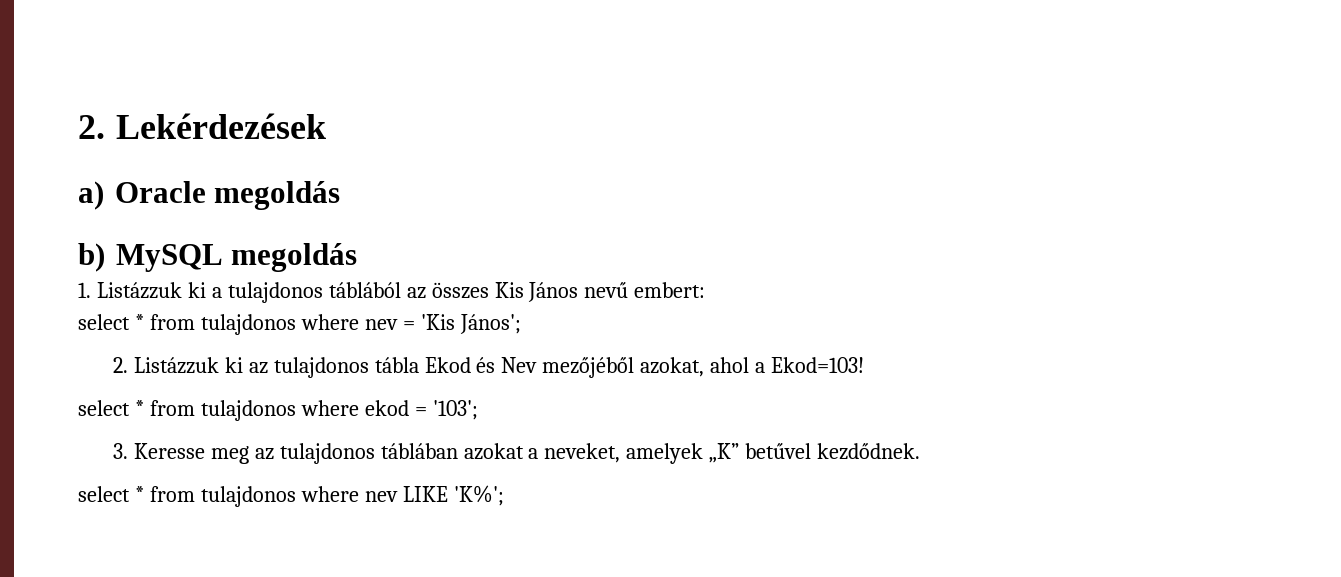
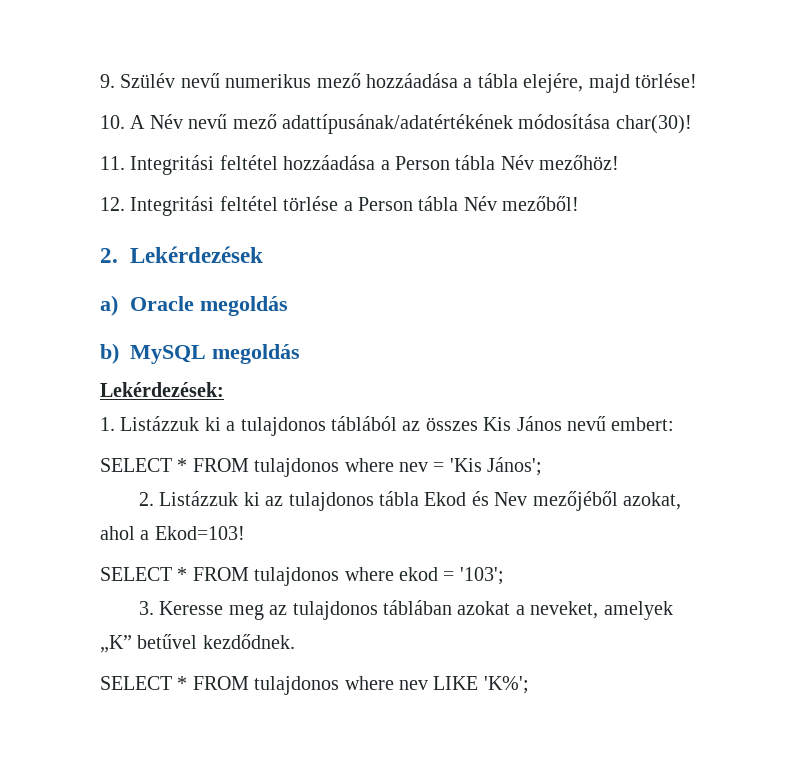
+ 9. Szülév nevű numerikus mező hozzáadása a tábla elejére, majd törlése!
+ 10. A Név nevű mező adattípusának/adatértékének módosítása char(30)!
+ 11. Integritási feltétel hozzáadása a Person tábla Név mezőhöz!
+ 12. Integritási feltétel törlése a Person tábla Név mezőből!
+ Lekérdezések:
- select * from tulajdonos where nev = 'Kis János';
+ SELECT * FROM tulajdonos where nev = 'Kis János';
- select * from tulajdonos where ekod = '103';
+ SELECT * FROM tulajdonos where ekod = '103';
- select * from tulajdonos where nev LIKE 'K%';
+ SELECT * FROM tulajdonos where nev LIKE 'K%';

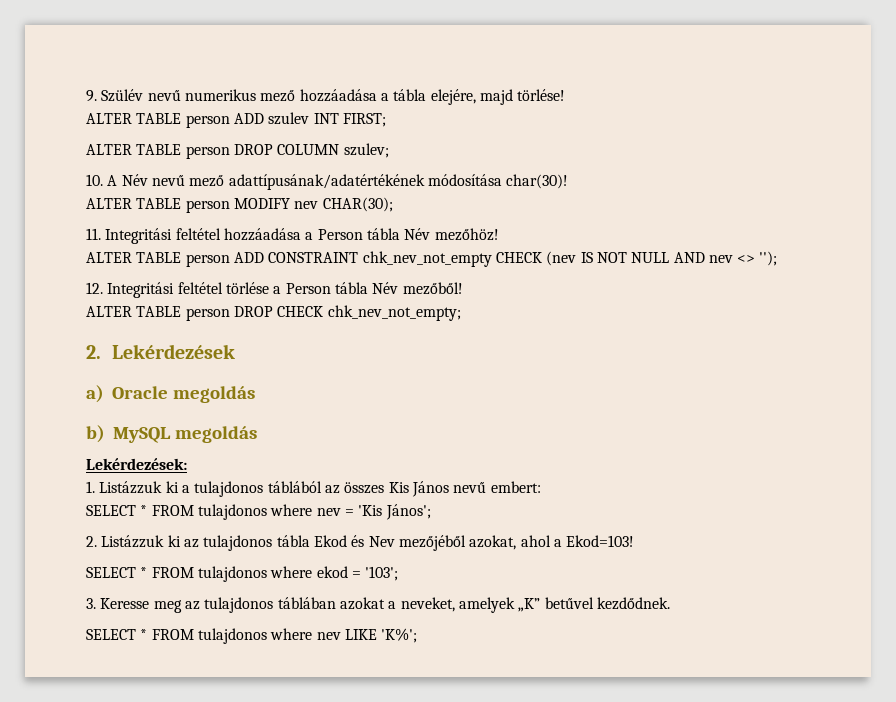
+ ALTER TABLE person ADD szulev INT FIRST;
+ ALTER TABLE person DROP COLUMN szulev;
+ ALTER TABLE person MODIFY nev CHAR(30);
+ ALTER TABLE person ADD CONSTRAINT chk_nev_not_empty CHECK (nev IS NOT NULL AND nev <> '');
+ ALTER TABLE person DROP CHECK chk_nev_not_empty;

